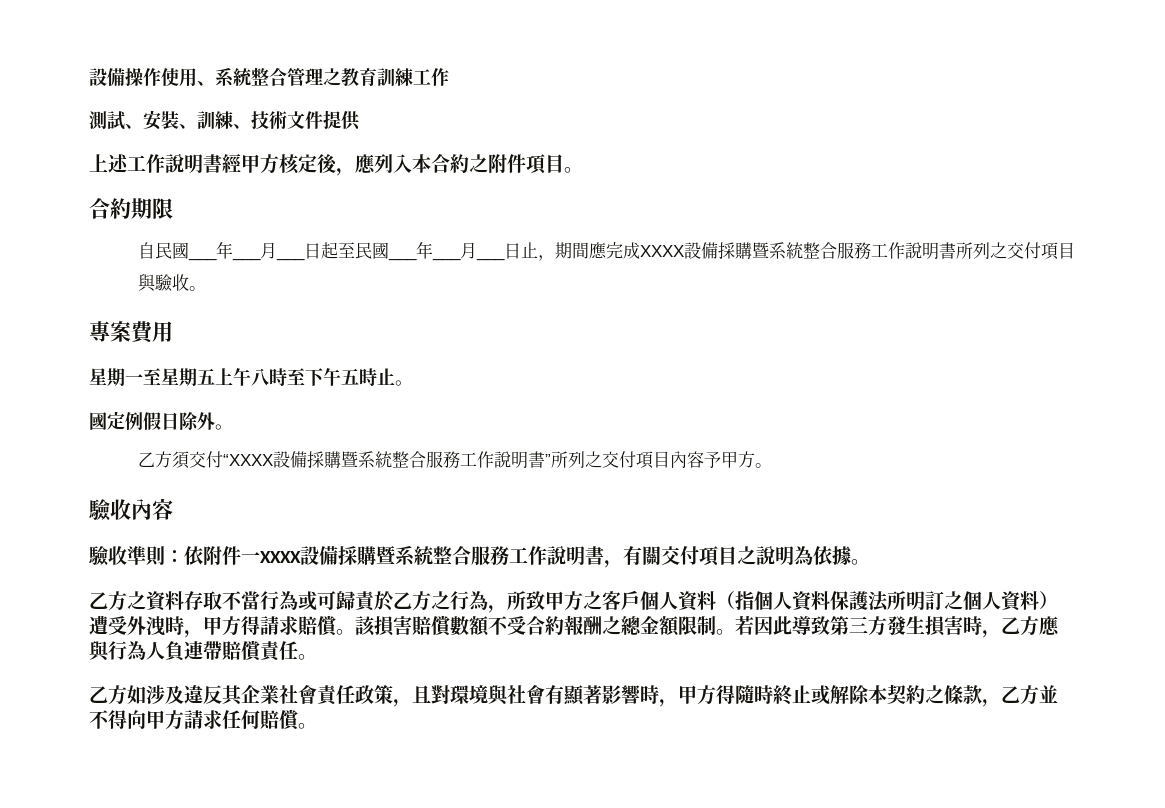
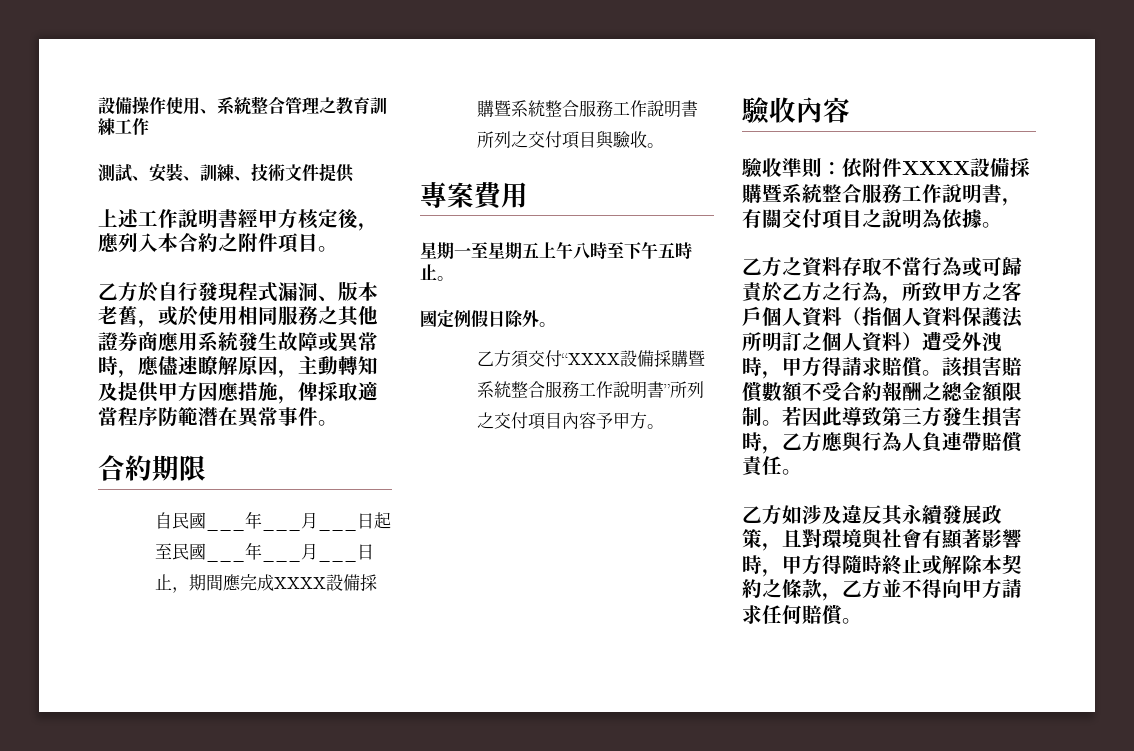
+ 乙方於自行發現程式漏洞、版本老舊，或於使用相同服務之其他證券商應用系統發生故障或異常時，應儘速瞭解原因，主動轉知及提供甲方因應措施，俾採取適當程序防範潛在異常事件。
- 驗收準則：依附件一XXXX設備採購暨系統整合服務工作說明書，有關交付項目之說明為依據。
+ 驗收準則：依附件XXXX設備採購暨系統整合服務工作說明書，有關交付項目之說明為依據。
- 乙方如涉及違反其企業社會責任政策，且對環境與社會有顯著影響時，甲方得隨時終止或解除本契約之條款，乙方並不得向甲方請求任何賠償。
+ 乙方如涉及違反其永續發展政策，且對環境與社會有顯著影響時，甲方得隨時終止或解除本契約之條款，乙方並不得向甲方請求任何賠償。

